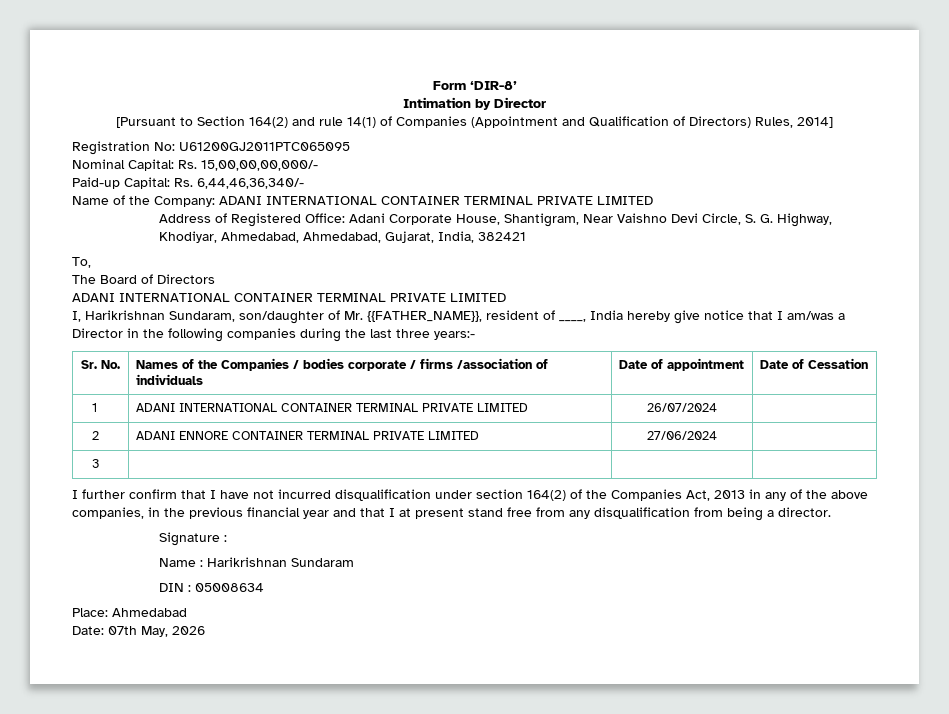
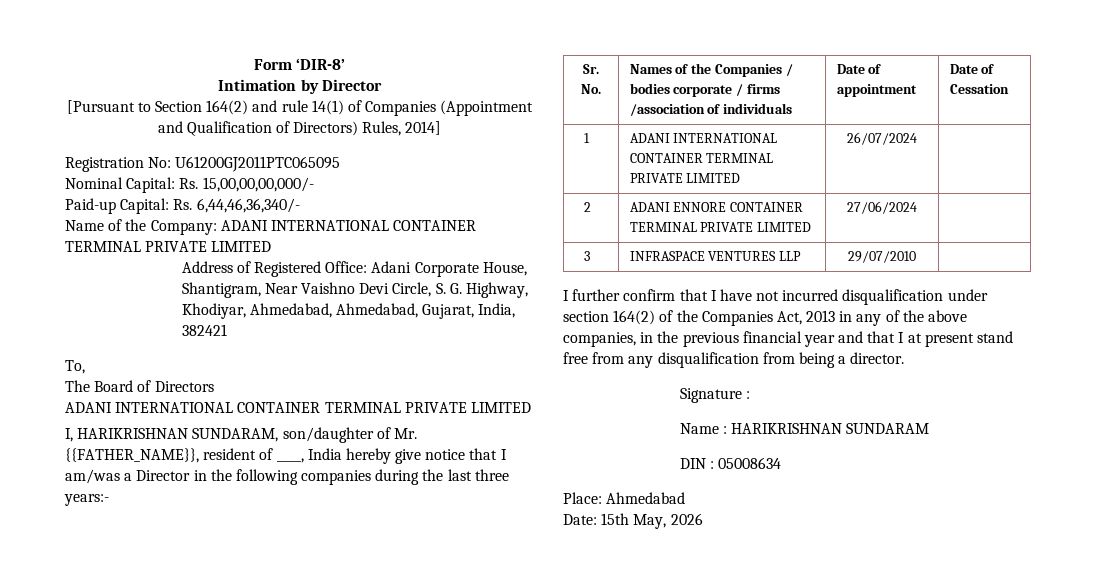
- I, Harikrishnan Sundaram, son/daughter of Mr. {{FATHER_NAME}}, resident of ____, India hereby give notice that I am/was a Director in the following companies during the last three years:-
+ I, HARIKRISHNAN SUNDARAM, son/daughter of Mr. {{FATHER_NAME}}, resident of ____, India hereby give notice that I am/was a Director in the following companies during the last three years:-
- 3 | | |
+ 3 | INFRASPACE VENTURES LLP | 29/07/2010 |
- Name : Harikrishnan Sundaram
+ Name : HARIKRISHNAN SUNDARAM
- Date: 07th May, 2026
+ Date: 15th May, 2026

